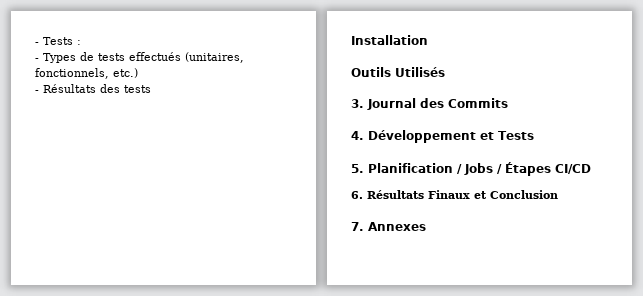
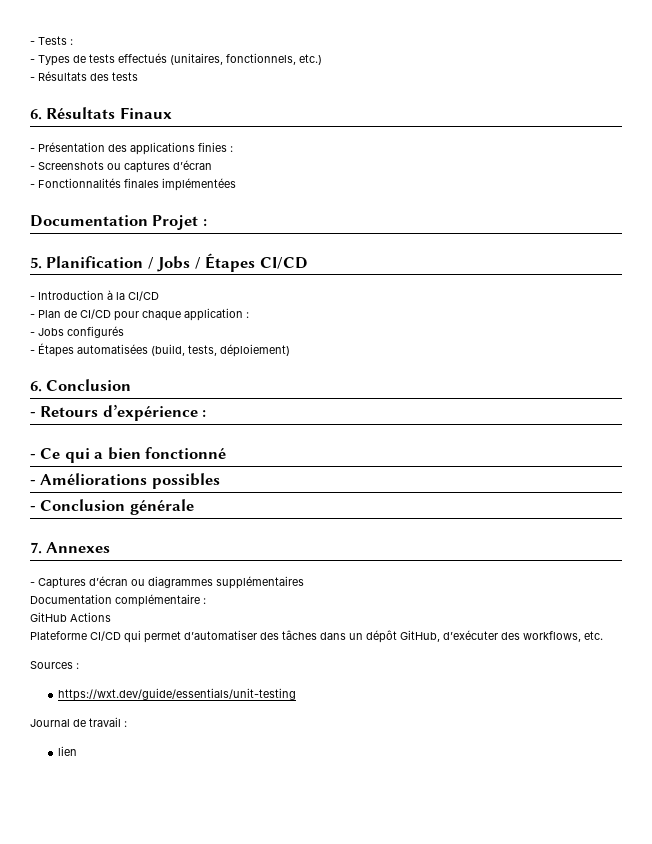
- Installation
- Outils Utilisés
- 3. Journal des Commits
- 4. Développement et Tests
+ 6. Résultats Finaux
+ - Présentation des applications finies :
+ - Screenshots ou captures d’écran
+ - Fonctionnalités finales implémentées
+ Documentation Projet :
- 6. Résultats Finaux et Conclusion
+ - Introduction à la CI/CD
+ - Plan de CI/CD pour chaque application :
+ - Jobs configurés
+ - Étapes automatisées (build, tests, déploiement)
+ 6. Conclusion
+ - Retours d’expérience :
+ - Ce qui a bien fonctionné
+ - Améliorations possibles
+ - Conclusion générale
  7. Annexes
+ - Captures d’écran ou diagrammes supplémentaires
+ Documentation complémentaire :
+ GitHub Actions
+ Plateforme CI/CD qui permet d’automatiser des tâches dans un dépôt GitHub, d’exécuter des workflows, etc.
+ Sources :
+ https://wxt.dev/guide/essentials/unit-testing
+ Journal de travail :
+ lien

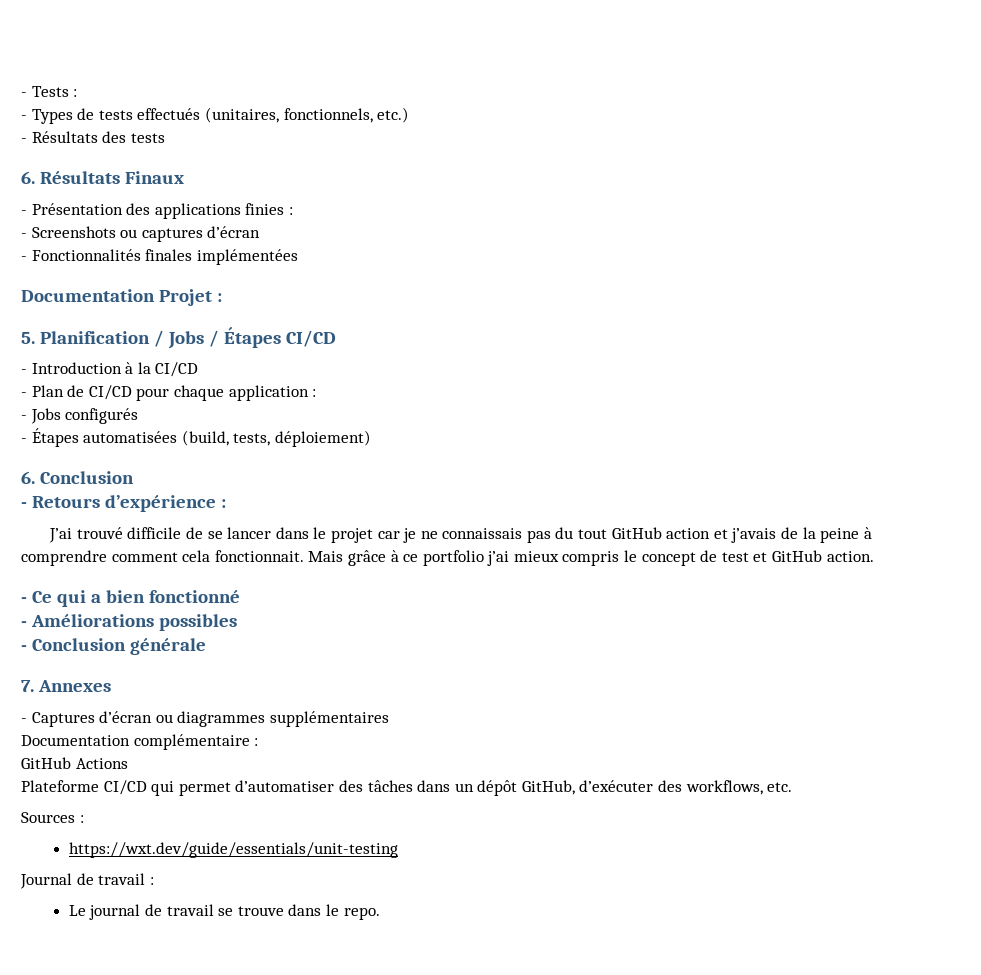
+ J’ai trouvé difficile de se lancer dans le projet car je ne connaissais pas du tout GitHub action et j’avais de la peine à comprendre comment cela fonctionnait. Mais grâce à ce portfolio j’ai mieux compris le concept de test et GitHub action.
- lien
+ Le journal de travail se trouve dans le repo.

